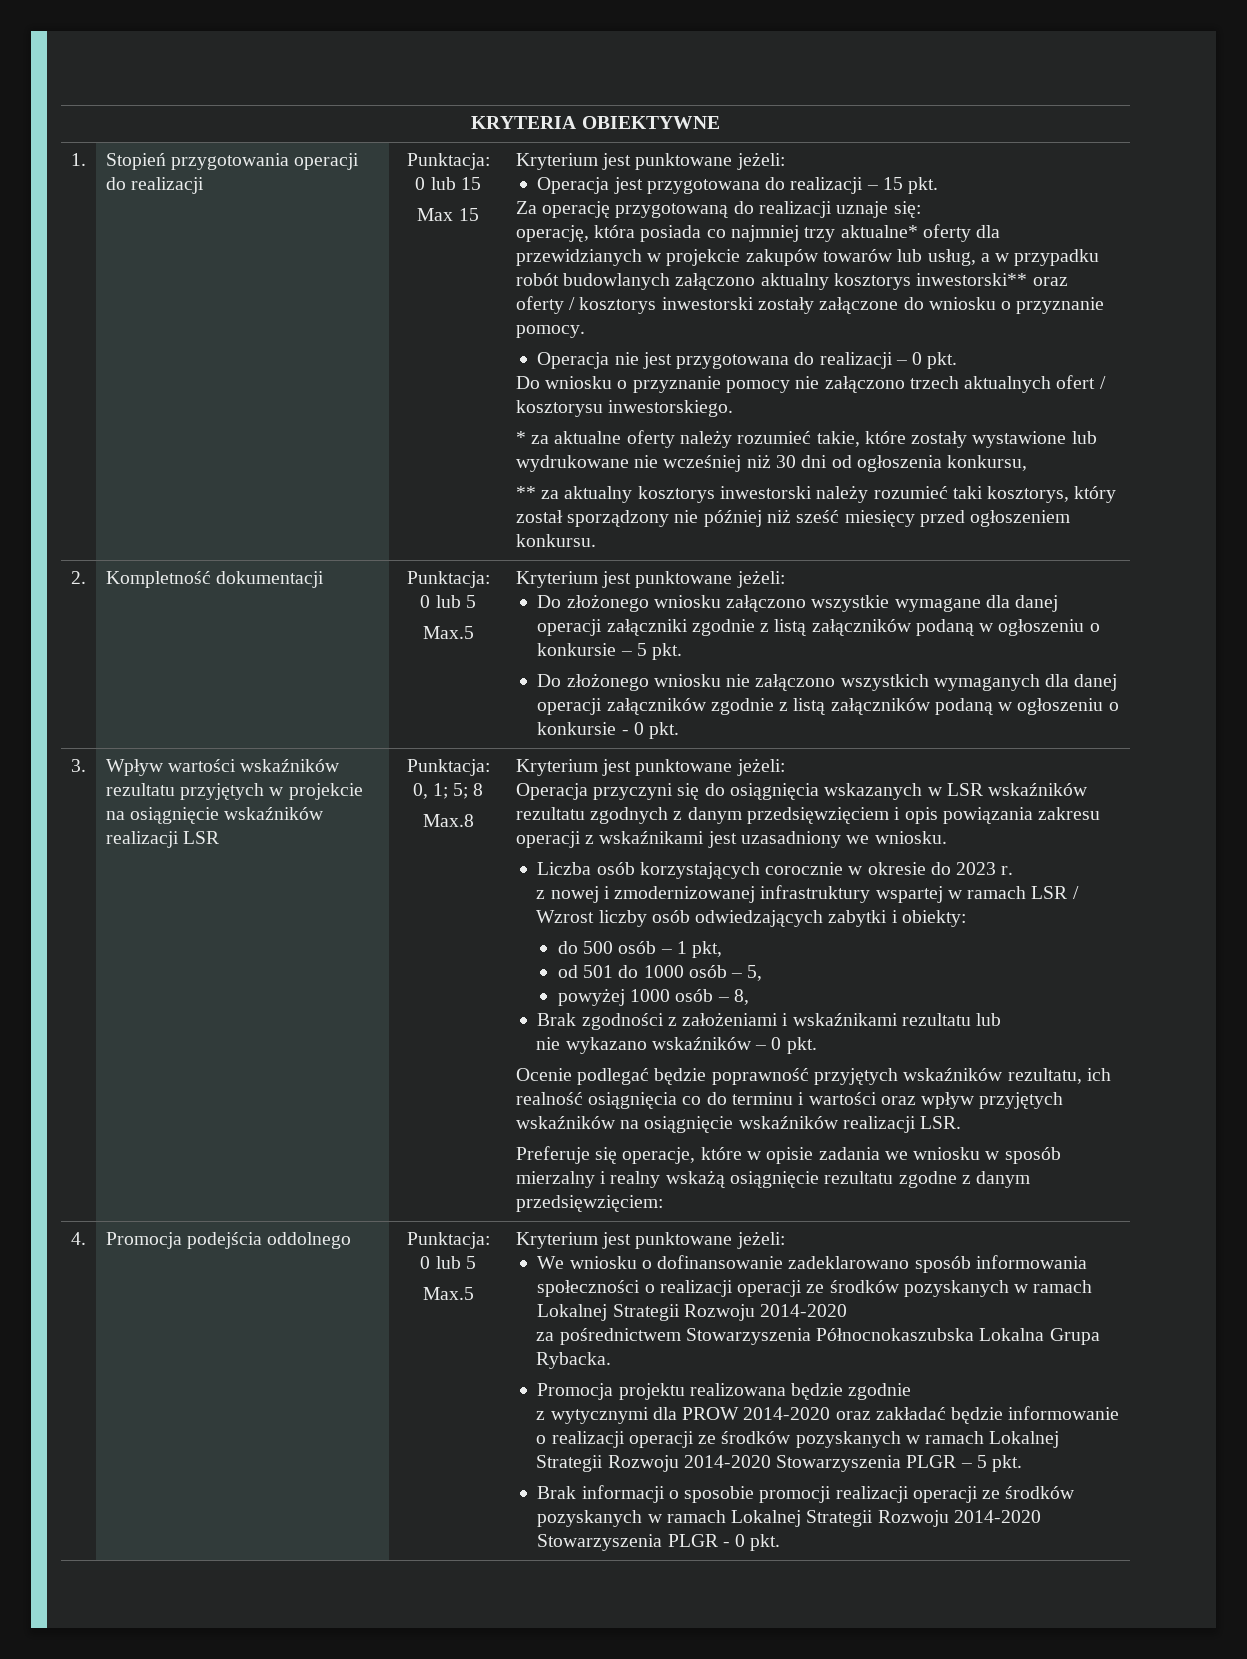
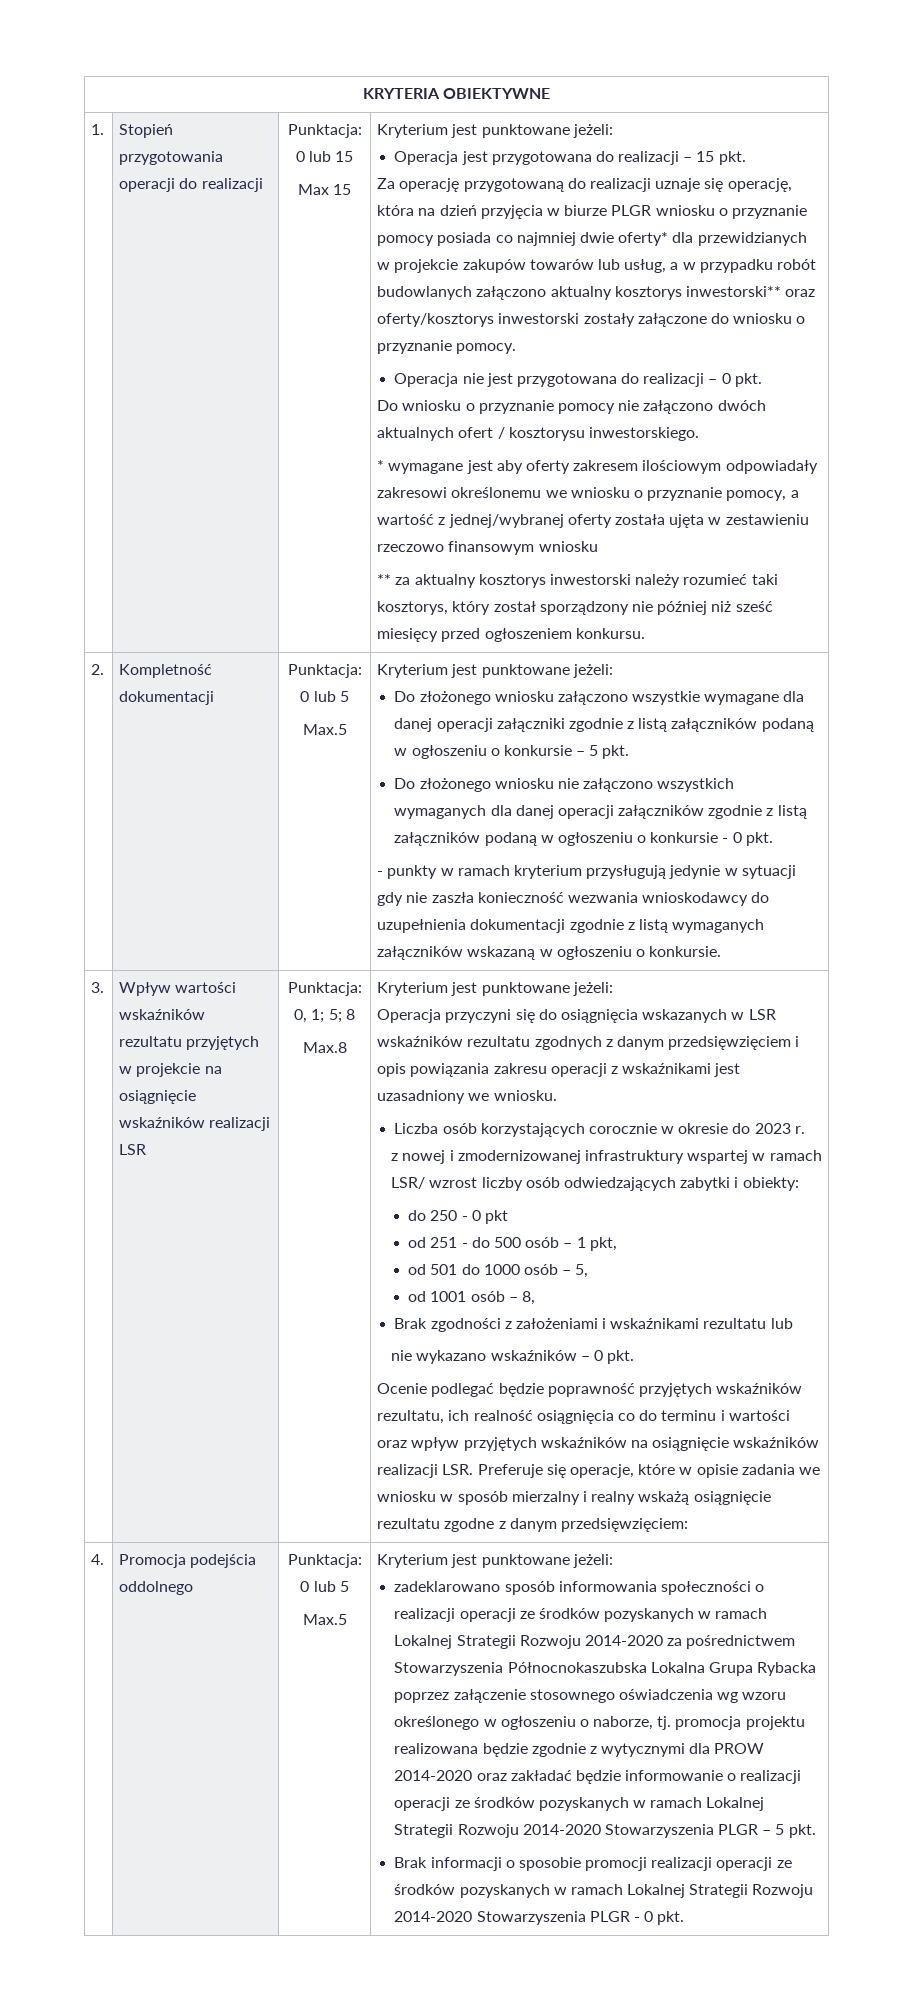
- Za operację przygotowaną do realizacji uznaje się:
- operację, która posiada co najmniej trzy aktualne* oferty dla przewidzianych w projekcie zakupów towarów lub usług, a w przypadku robót budowlanych załączono aktualny kosztorys inwestorski** oraz oferty / kosztorys inwestorski zostały załączone do wniosku o przyznanie pomocy.
+ Za operację przygotowaną do realizacji uznaje się operację, która na dzień przyjęcia w biurze PLGR wniosku o przyznanie pomocy posiada co najmniej dwie oferty* dla przewidzianych w projekcie zakupów towarów lub usług, a w przypadku robót budowlanych załączono aktualny kosztorys inwestorski** oraz oferty/kosztorys inwestorski zostały załączone do wniosku o przyznanie pomocy.
- Do wniosku o przyznanie pomocy nie załączono trzech aktualnych ofert / kosztorysu inwestorskiego.
+ Do wniosku o przyznanie pomocy nie załączono dwóch aktualnych ofert / kosztorysu inwestorskiego.
- * za aktualne oferty należy rozumieć takie, które zostały wystawione lub wydrukowane nie wcześniej niż 30 dni od ogłoszenia konkursu,
+ * wymagane jest aby oferty zakresem ilościowym odpowiadały zakresowi określonemu we wniosku o przyznanie pomocy, a wartość z jednej/wybranej oferty została ujęta w zestawieniu rzeczowo finansowym wniosku
+ - punkty w ramach kryterium przysługują jedynie w sytuacji gdy nie zaszła konieczność wezwania wnioskodawcy do uzupełnienia dokumentacji zgodnie z listą wymaganych załączników wskazaną w ogłoszeniu o konkursie.
- z nowej i zmodernizowanej infrastruktury wspartej w ramach LSR / Wzrost liczby osób odwiedzających zabytki i obiekty:
+ z nowej i zmodernizowanej infrastruktury wspartej w ramach LSR/ wzrost liczby osób odwiedzających zabytki i obiekty:
- do 500 osób – 1 pkt,
+ do 250 - 0 pkt
+ od 251 - do 500 osób – 1 pkt,
- powyżej 1000 osób – 8,
+ od 1001 osób – 8,
- Ocenie podlegać będzie poprawność przyjętych wskaźników rezultatu, ich realność osiągnięcia co do terminu i wartości oraz wpływ przyjętych wskaźników na osiągnięcie wskaźników realizacji LSR.
- Preferuje się operacje, które w opisie zadania we wniosku w sposób mierzalny i realny wskażą osiągnięcie rezultatu zgodne z danym przedsięwzięciem:
+ Ocenie podlegać będzie poprawność przyjętych wskaźników rezultatu, ich realność osiągnięcia co do terminu i wartości oraz wpływ przyjętych wskaźników na osiągnięcie wskaźników realizacji LSR. Preferuje się operacje, które w opisie zadania we wniosku w sposób mierzalny i realny wskażą osiągnięcie rezultatu zgodne z danym przedsięwzięciem:
- We wniosku o dofinansowanie zadeklarowano sposób informowania społeczności o realizacji operacji ze środków pozyskanych w ramach Lokalnej Strategii Rozwoju 2014-2020
- za pośrednictwem Stowarzyszenia Północnokaszubska Lokalna Grupa Rybacka.
- Promocja projektu realizowana będzie zgodnie
- z wytycznymi dla PROW 2014-2020 oraz zakładać będzie informowanie o realizacji operacji ze środków pozyskanych w ramach Lokalnej Strategii Rozwoju 2014-2020 Stowarzyszenia PLGR – 5 pkt.
+ zadeklarowano sposób informowania społeczności o realizacji operacji ze środków pozyskanych w ramach Lokalnej Strategii Rozwoju 2014-2020 za pośrednictwem Stowarzyszenia Północnokaszubska Lokalna Grupa Rybacka poprzez załączenie stosownego oświadczenia wg wzoru określonego w ogłoszeniu o naborze, tj. promocja projektu realizowana będzie zgodnie z wytycznymi dla PROW 2014-2020 oraz zakładać będzie informowanie o realizacji operacji ze środków pozyskanych w ramach Lokalnej Strategii Rozwoju 2014-2020 Stowarzyszenia PLGR – 5 pkt.

